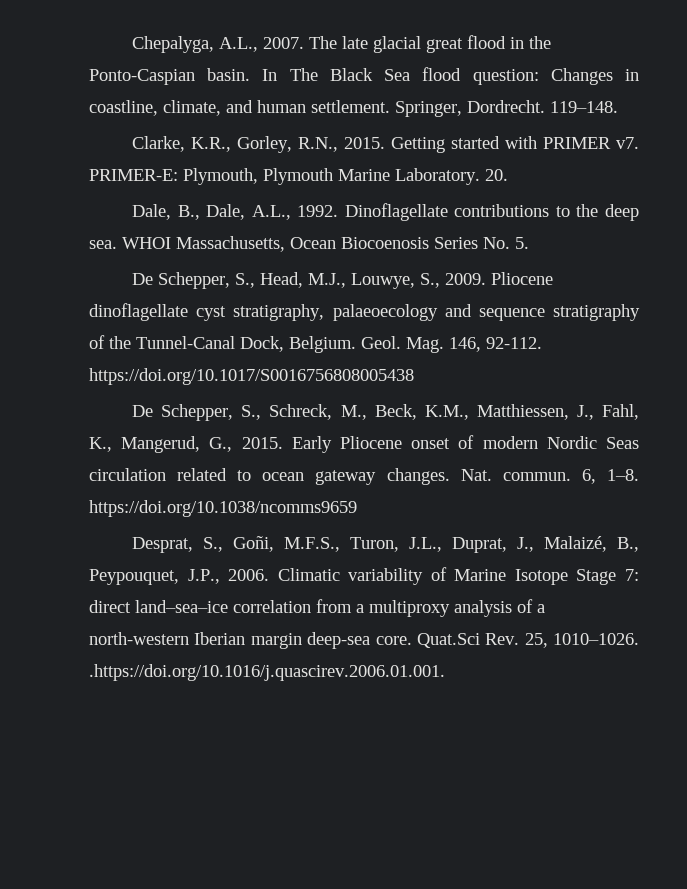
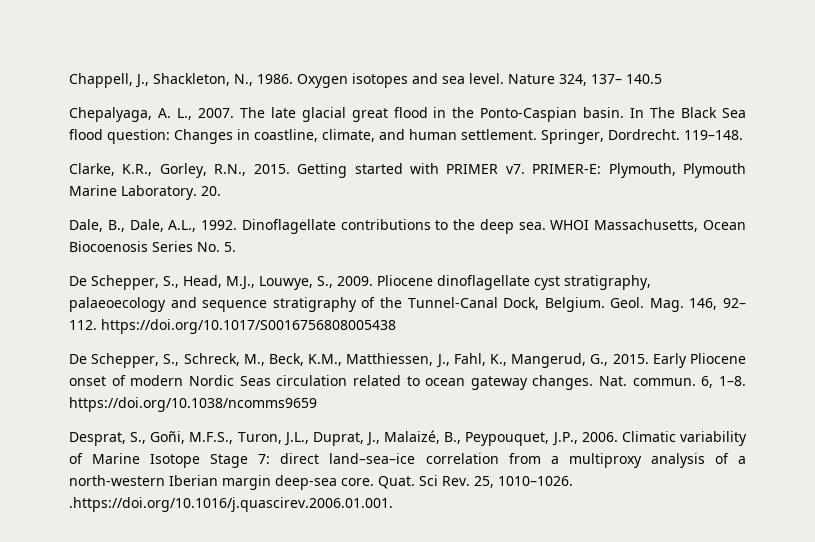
- Chepalyga, A.L., 2007.
+ Chappell, J., Shackleton, N., 1986. Oxygen isotopes and sea level. Nature 324, 137– 140.5
+ Chepalyaga, A. L., 2007.
- Mag. 146, 92-112. https://doi.org/10.1017/S0016756808005438
+ Mag. 146, 92– 112. https://doi.org/10.1017/S0016756808005438
- Quat.Sci Rev. 25, 1010–1026. .https://doi.org/10.1016/j.quascirev.2006.01.001.
+ Quat. Sci Rev. 25, 1010–1026. .https://doi.org/10.1016/j.quascirev.2006.01.001.

